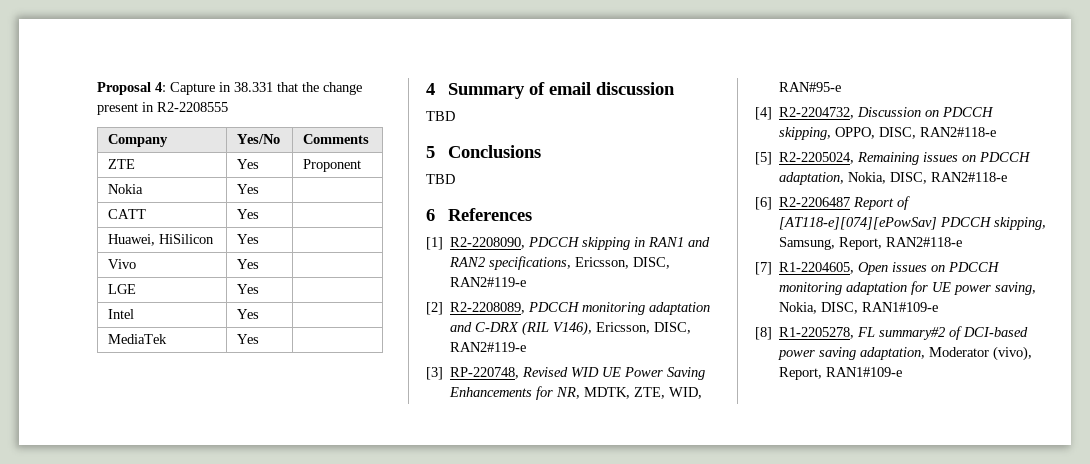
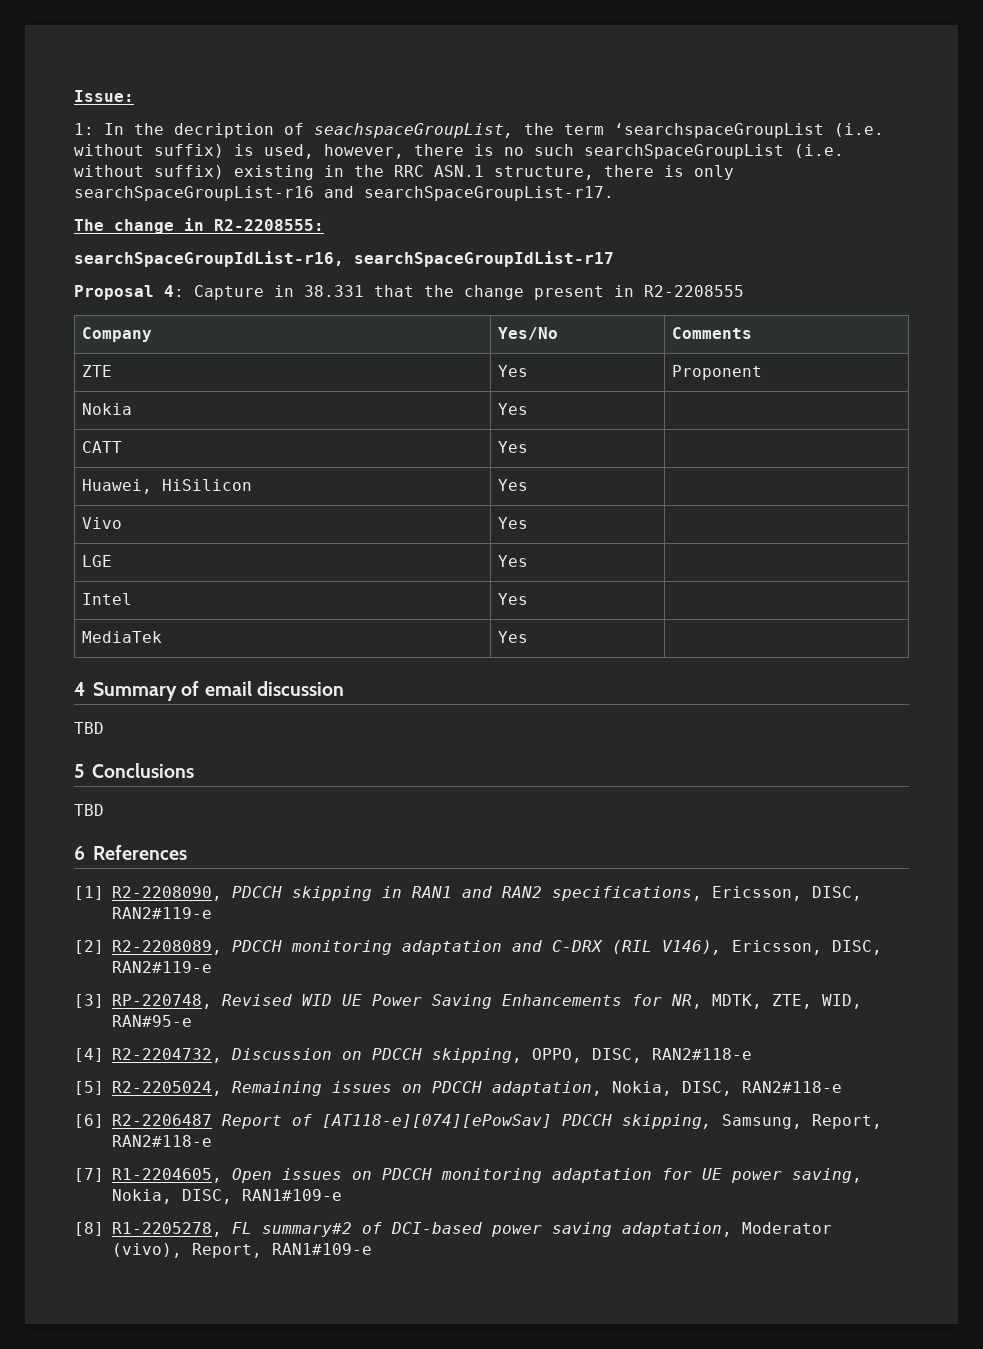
+ Issue:
+ 1: In the decription of seachspaceGroupList, the term ‘searchspaceGroupList (i.e. without suffix) is used, however, there is no such searchSpaceGroupList (i.e. without suffix) existing in the RRC ASN.1 structure, there is only searchSpaceGroupList-r16 and searchSpaceGroupList-r17.
+ The change in R2-2208555:
+ searchSpaceGroupIdList-r16, searchSpaceGroupIdList-r17

